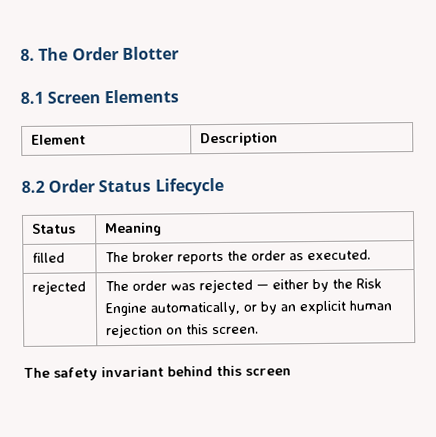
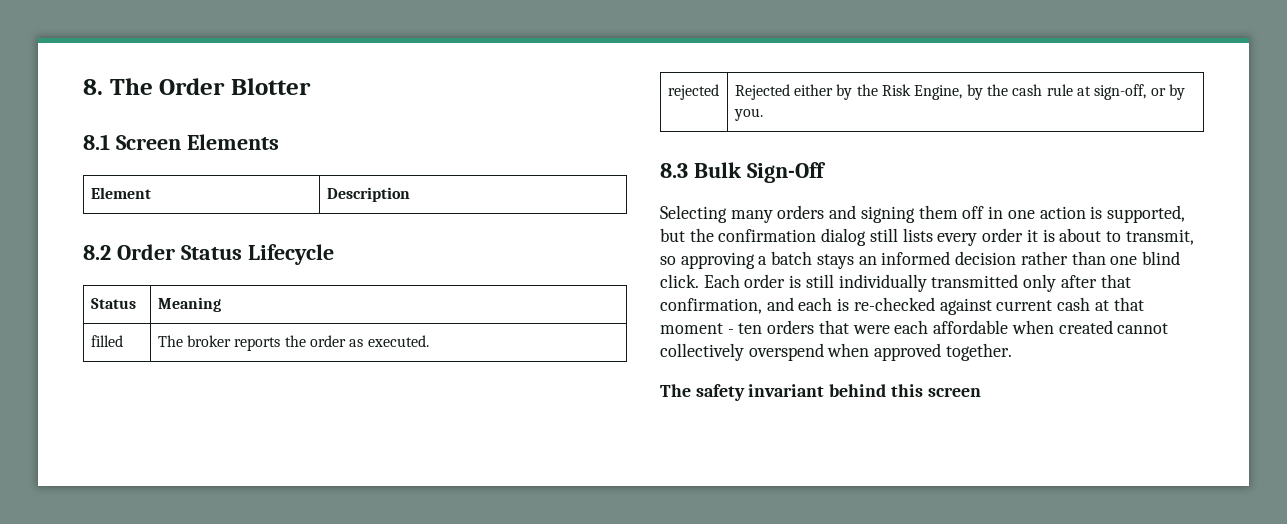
- rejected | The order was rejected — either by the Risk Engine automatically, or by an explicit human rejection on this screen.
+ rejected | Rejected either by the Risk Engine, by the cash rule at sign-off, or by you.
+ 8.3 Bulk Sign-Off
+ Selecting many orders and signing them off in one action is supported, but the confirmation dialog still lists every order it is about to transmit, so approving a batch stays an informed decision rather than one blind click. Each order is still individually transmitted only after that confirmation, and each is re-checked against current cash at that moment - ten orders that were each affordable when created cannot collectively overspend when approved together.

